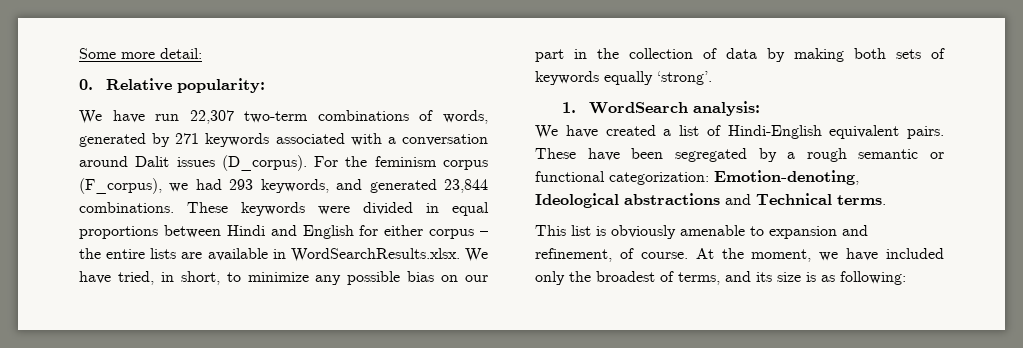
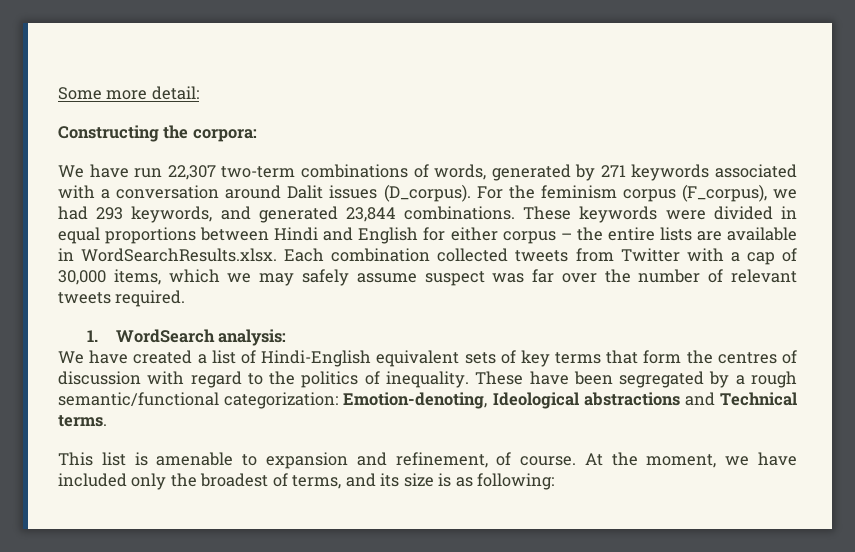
- 0. Relative popularity:
+ Constructing the corpora:
- These keywords were divided in equal proportions between Hindi and English for either corpus – the entire lists are available in WordSearchResults.xlsx. We have tried, in short, to minimize any possible bias on our part in the collection of data by making both sets of keywords equally ‘strong’.
+ These keywords were divided in equal proportions between Hindi and English for either corpus – the entire lists are available in WordSearchResults.xlsx. Each combination collected tweets from Twitter with a cap of 30,000 items, which we may safely assume suspect was far over the number of relevant tweets required.
- We have created a list of Hindi-English equivalent pairs.
+ We have created a list of Hindi-English equivalent sets of key terms that form the centres of discussion with regard to the politics of inequality.
- These have been segregated by a rough semantic or functional categorization: Emotion-denoting, Ideological abstractions and Technical terms.
+ These have been segregated by a rough semantic/functional categorization: Emotion-denoting, Ideological abstractions and Technical terms.
- This list is obviously amenable to expansion and refinement, of course.
+ This list is amenable to expansion and refinement, of course.

